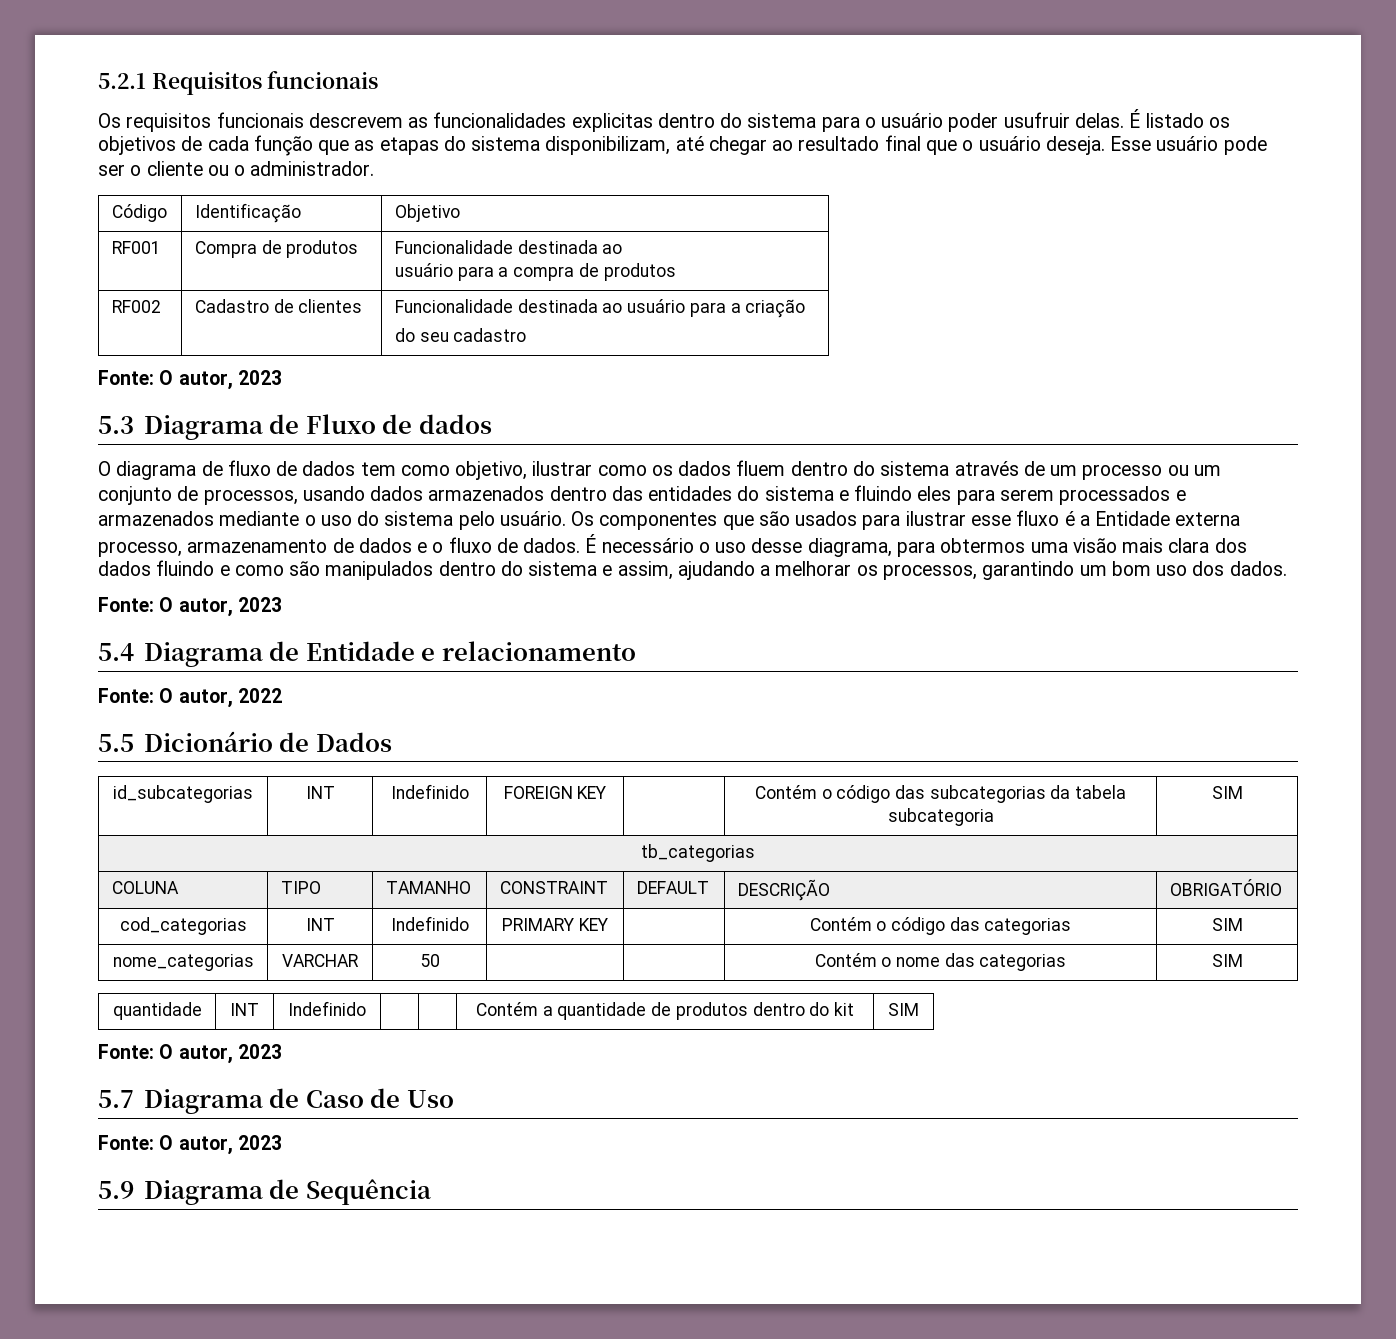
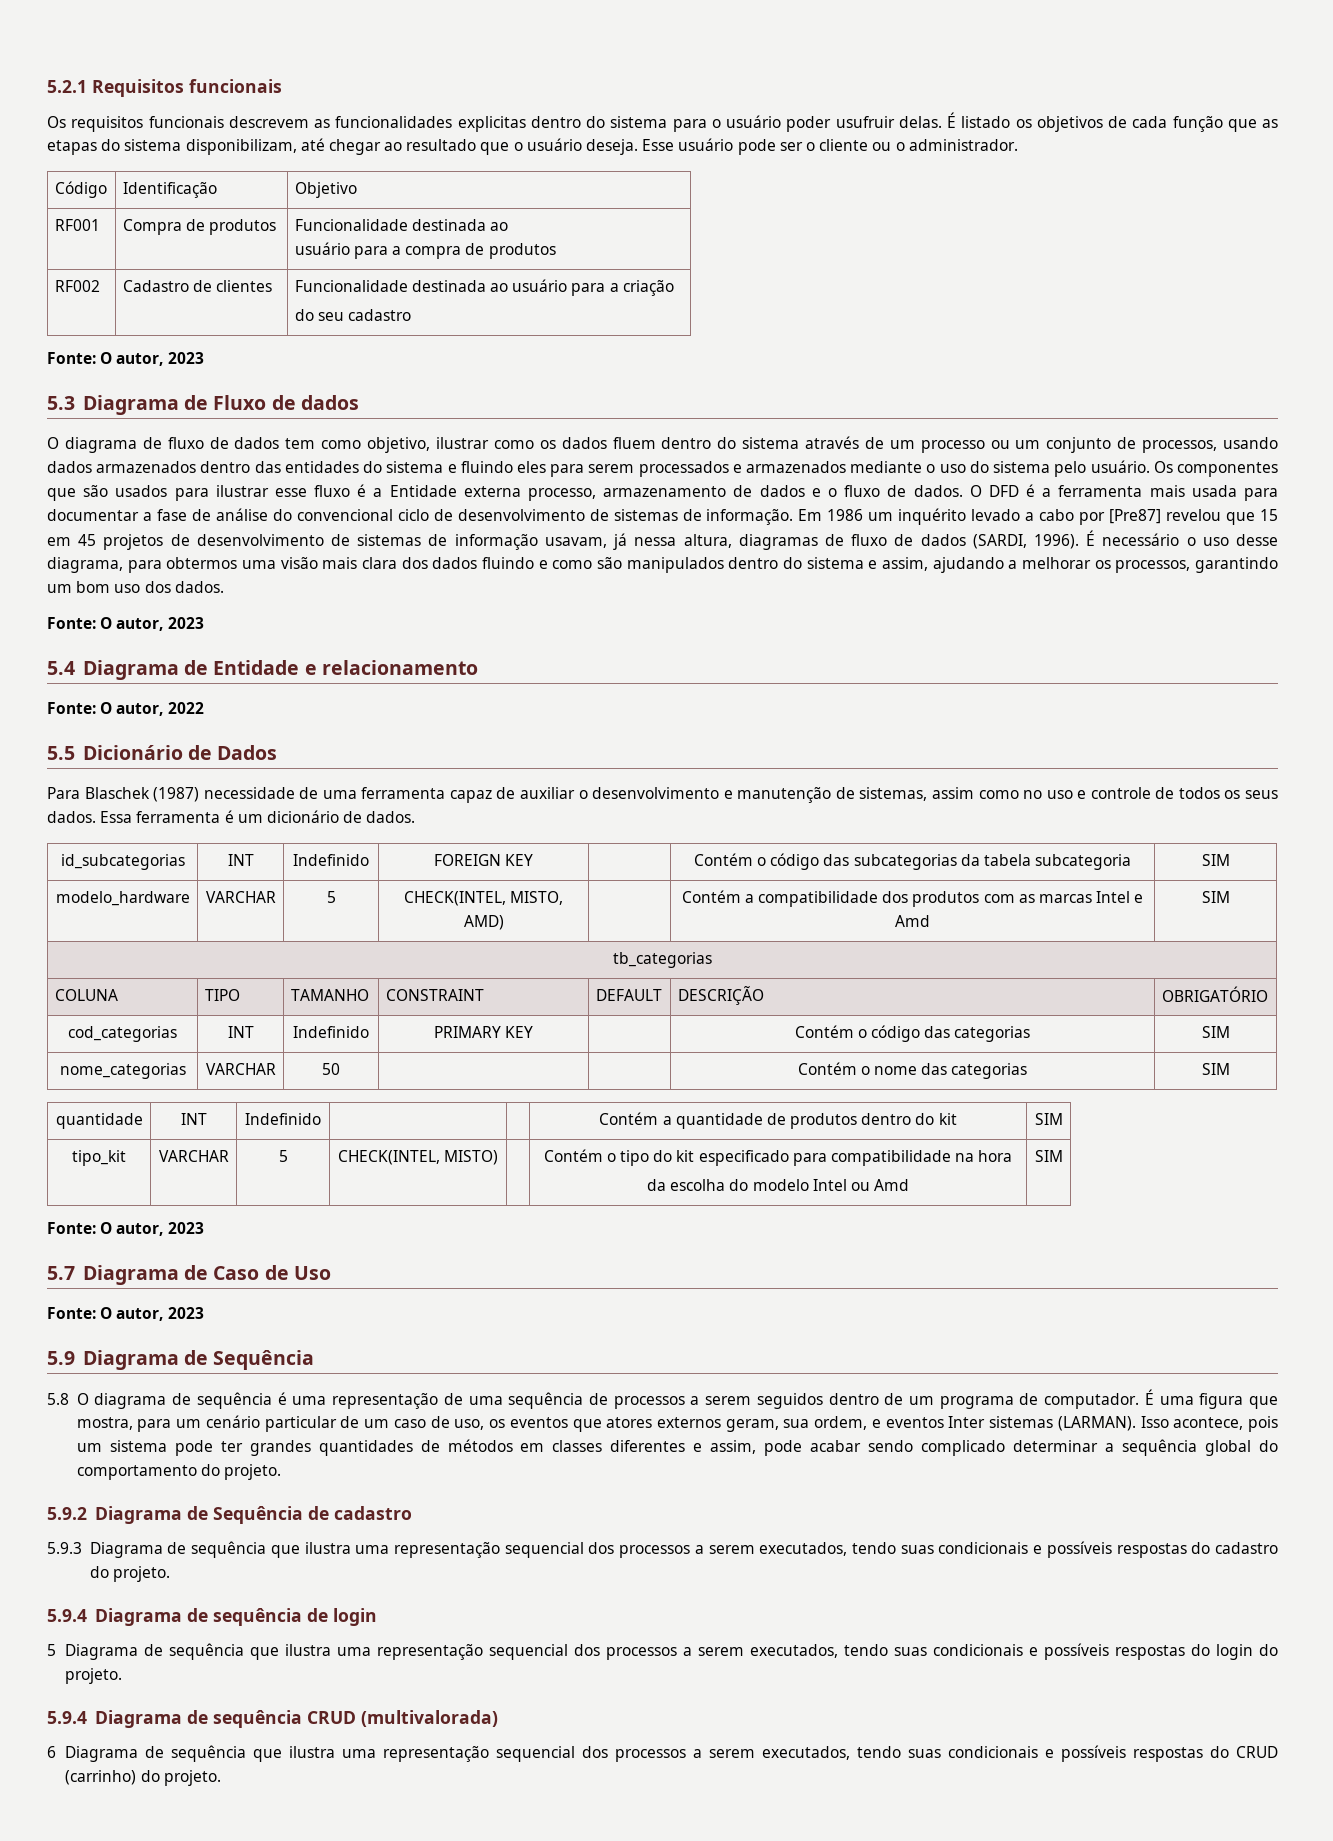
- É listado os objetivos de cada função que as etapas do sistema disponibilizam, até chegar ao resultado final que o usuário deseja.
+ É listado os objetivos de cada função que as etapas do sistema disponibilizam, até chegar ao resultado que o usuário deseja.
+ O DFD é a ferramenta mais usada para documentar a fase de análise do convencional ciclo de desenvolvimento de sistemas de informação. Em 1986 um inquérito levado a cabo por [Pre87] revelou que 15 em 45 projetos de desenvolvimento de sistemas de informação usavam, já nessa altura, diagramas de fluxo de dados (SARDI, 1996).
+ Para Blaschek (1987) necessidade de uma ferramenta capaz de auxiliar o desenvolvimento e manutenção de sistemas, assim como no uso e controle de todos os seus dados. Essa ferramenta é um dicionário de dados.
+ modelo_hardware | VARCHAR | 5 | CHECK(INTEL, MISTO, AMD) | | Contém a compatibilidade dos produtos com as marcas Intel e Amd | SIM
+ tipo_kit | VARCHAR | 5 | CHECK(INTEL, MISTO) | | Contém o tipo do kit especificado para compatibilidade na hora
+ da escolha do modelo Intel ou Amd | SIM
+ 5.8 O diagrama de sequência é uma representação de uma sequência de processos a serem seguidos dentro de um programa de computador. É uma figura que mostra, para um cenário particular de um caso de uso, os eventos que atores externos geram, sua ordem, e eventos Inter sistemas (LARMAN). Isso acontece, pois um sistema pode ter grandes quantidades de métodos em classes diferentes e assim, pode acabar sendo complicado determinar a sequência global do comportamento do projeto.
+ 5.9.2 Diagrama de Sequência de cadastro
+ 5.9.3 Diagrama de sequência que ilustra uma representação sequencial dos processos a serem executados, tendo suas condicionais e possíveis respostas do cadastro do projeto.
+ 5.9.4 Diagrama de sequência de login
+ 5 Diagrama de sequência que ilustra uma representação sequencial dos processos a serem executados, tendo suas condicionais e possíveis respostas do login do projeto.
+ 5.9.4 Diagrama de sequência CRUD (multivalorada)
+ 6 Diagrama de sequência que ilustra uma representação sequencial dos processos a serem executados, tendo suas condicionais e possíveis respostas do CRUD (carrinho) do projeto.

